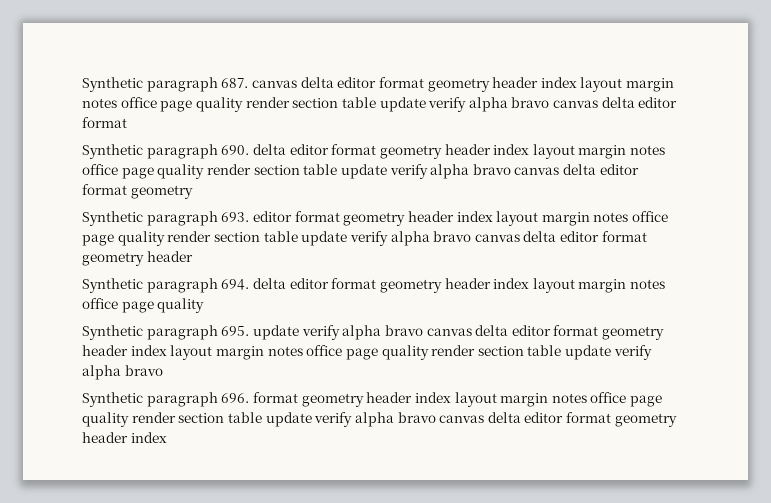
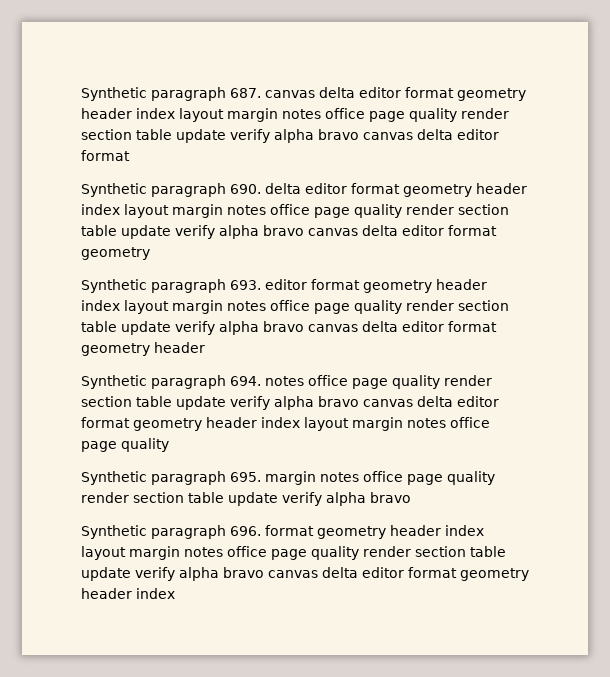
- Synthetic paragraph 694. delta editor format geometry header index layout margin notes office page quality
+ Synthetic paragraph 694. notes office page quality render section table update verify alpha bravo canvas delta editor format geometry header index layout margin notes office page quality
- Synthetic paragraph 695. update verify alpha bravo canvas delta editor format geometry header index layout margin notes office page quality render section table update verify alpha bravo
+ Synthetic paragraph 695. margin notes office page quality render section table update verify alpha bravo

